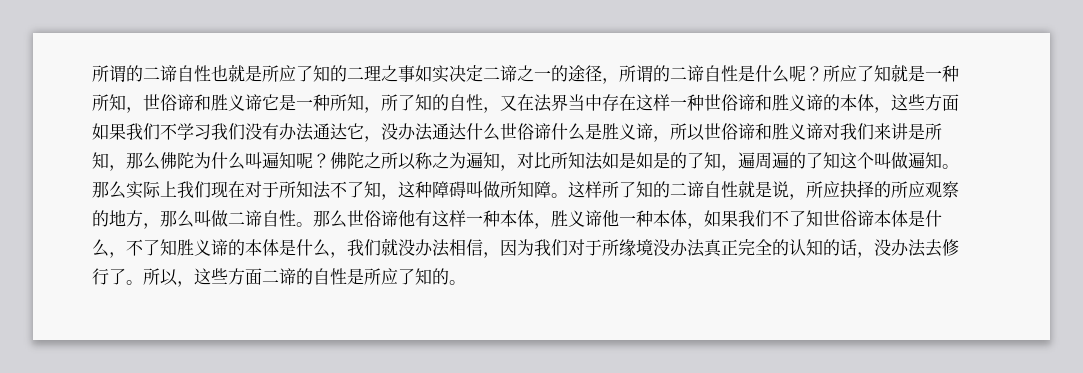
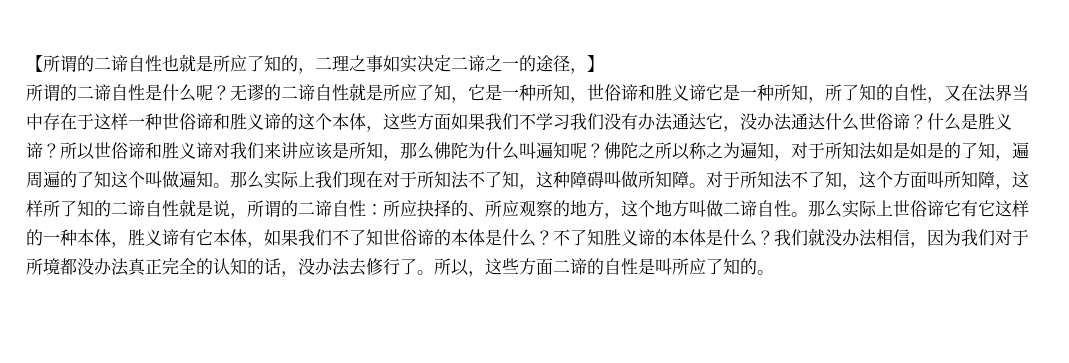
- 所谓的二谛自性也就是所应了知的二理之事如实决定二谛之一的途径，所谓的二谛自性是什么呢？
+ 【所谓的二谛自性也就是所应了知的，二理之事如实决定二谛之一的途径，】
+ 所谓的二谛自性是什么呢？
- 所应了知就是一种所知，世俗谛和胜义谛它是一种所知，所了知的自性，又在法界当中存在这样一种世俗谛和胜义谛的本体，这些方面如果我们不学习我们没有办法通达它，没办法通达什么世俗谛什么是胜义谛，所以世俗谛和胜义谛对我们来讲是所知，那么佛陀为什么叫遍知呢？
+ 无谬的二谛自性就是所应了知，它是一种所知，世俗谛和胜义谛它是一种所知，所了知的自性，又在法界当中存在于这样一种世俗谛和胜义谛的这个本体，这些方面如果我们不学习我们没有办法通达它，没办法通达什么世俗谛？什么是胜义谛？所以世俗谛和胜义谛对我们来讲应该是所知，那么佛陀为什么叫遍知呢？
- 佛陀之所以称之为遍知，对比所知法如是如是的了知，遍周遍的了知这个叫做遍知。
+ 佛陀之所以称之为遍知，对于所知法如是如是的了知，遍周遍的了知这个叫做遍知。
- 这样所了知的二谛自性就是说，所应抉择的所应观察的地方，那么叫做二谛自性。
+ 对于所知法不了知，这个方面叫所知障，这样所了知的二谛自性就是说，所谓的二谛自性：所应抉择的、所应观察的地方，这个地方叫做二谛自性。
- 那么世俗谛他有这样一种本体，胜义谛他一种本体，如果我们不了知世俗谛本体是什么，不了知胜义谛的本体是什么，我们就没办法相信，因为我们对于所缘境没办法真正完全的认知的话，没办法去修行了。
+ 那么实际上世俗谛它有它这样的一种本体，胜义谛有它本体，如果我们不了知世俗谛的本体是什么？不了知胜义谛的本体是什么？我们就没办法相信，因为我们对于所境都没办法真正完全的认知的话，没办法去修行了。
- 所以，这些方面二谛的自性是所应了知的。
+ 所以，这些方面二谛的自性是叫所应了知的。

